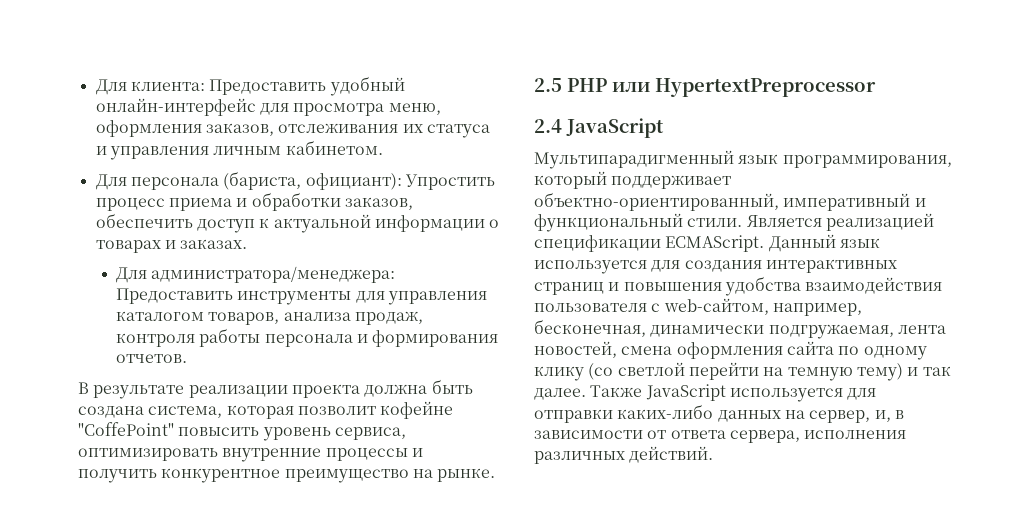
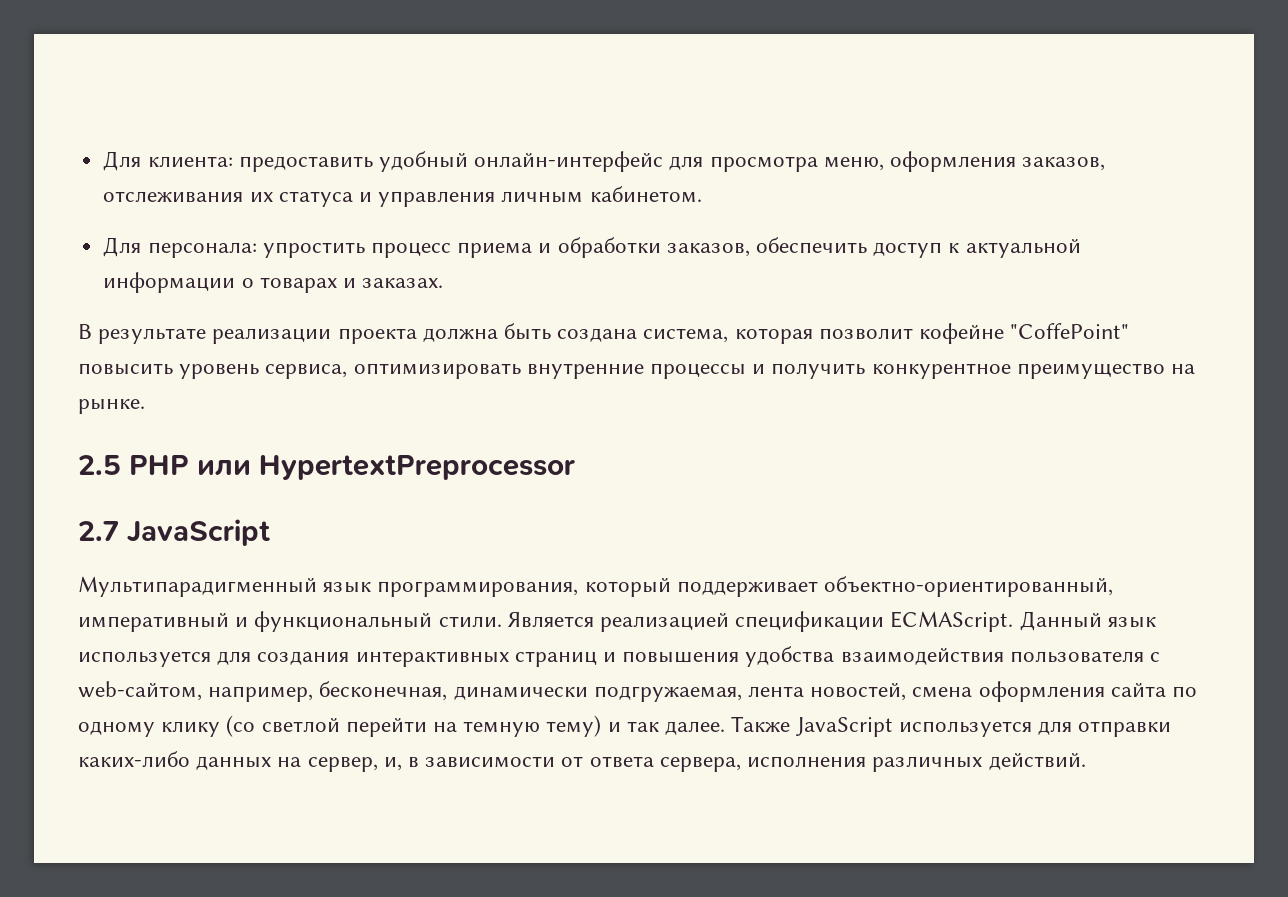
- Для клиента: Предоставить удобный онлайн-интерфейс для просмотра меню, оформления заказов, отслеживания их статуса и управления личным кабинетом.
+ Для клиента: предоставить удобный онлайн-интерфейс для просмотра меню, оформления заказов, отслеживания их статуса и управления личным кабинетом.
- Для персонала (бариста, официант): Упростить процесс приема и обработки заказов, обеспечить доступ к актуальной информации о товарах и заказах.
+ Для персонала: упростить процесс приема и обработки заказов, обеспечить доступ к актуальной информации о товарах и заказах.
- Для администратора/менеджера: Предоставить инструменты для управления каталогом товаров, анализа продаж, контроля работы персонала и формирования отчетов.
- 2.4 JavaScript
+ 2.7 JavaScript

